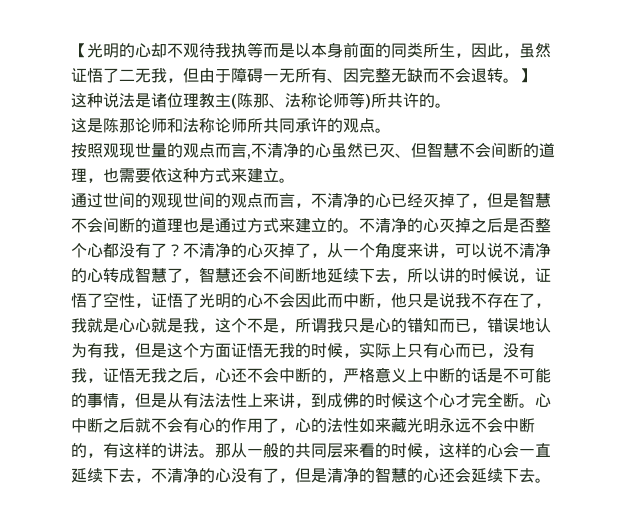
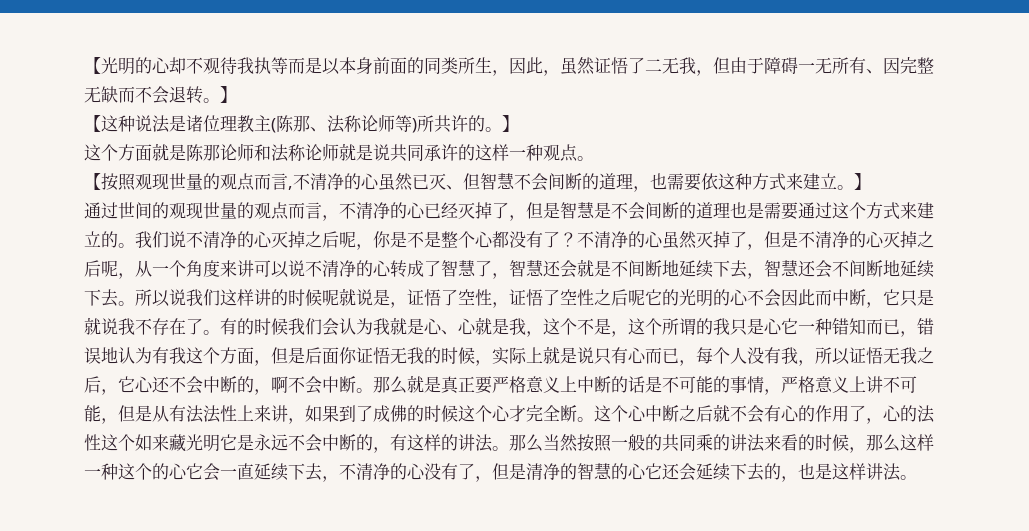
- 这种说法是诸位理教主(陈那、法称论师等)所共许的。
- 这是陈那论师和法称论师所共同承许的观点。
+ 【这种说法是诸位理教主(陈那、法称论师等)所共许的。】
+ 这个方面就是陈那论师和法称论师就是说共同承许的这样一种观点。
- 按照观现世量的观点而言,不清净的心虽然已灭、但智慧不会间断的道理，也需要依这种方式来建立。
+ 【按照观现世量的观点而言,不清净的心虽然已灭、但智慧不会间断的道理，也需要依这种方式来建立。】
- 通过世间的观现世间的观点而言，不清净的心已经灭掉了，但是智慧不会间断的道理也是通过方式来建立的。
+ 通过世间的观现世量的观点而言，不清净的心已经灭掉了，但是智慧是不会间断的道理也是需要通过这个方式来建立的。
- 不清净的心灭掉之后是否整个心都没有了？
+ 我们说不清净的心灭掉之后呢，你是不是整个心都没有了？
- 不清净的心灭掉了，从一个角度来讲，可以说不清净的心转成智慧了，智慧还会不间断地延续下去，所以讲的时候说，证悟了空性，证悟了光明的心不会因此而中断，他只是说我不存在了，我就是心心就是我，这个不是，所谓我只是心的错知而已，错误地认为有我，但是这个方面证悟无我的时候，实际上只有心而已，没有我，证悟无我之后，心还不会中断的，严格意义上中断的话是不可能的事情，但是从有法法性上来讲，到成佛的时候这个心才完全断。
+ 不清净的心虽然灭掉了，但是不清净的心灭掉之后呢，从一个角度来讲可以说不清净的心转成了智慧了，智慧还会就是不间断地延续下去，智慧还会不间断地延续下去。所以说我们这样讲的时候呢就说是，证悟了空性，证悟了空性之后呢它的光明的心不会因此而中断，它只是就说我不存在了。有的时候我们会认为我就是心、心就是我，这个不是，这个所谓的我只是心它一种错知而已，错误地认为有我这个方面，但是后面你证悟无我的时候，实际上就是说只有心而已，每个人没有我，所以证悟无我之后，它心还不会中断的，啊不会中断。那么就是真正要严格意义上中断的话是不可能的事情，严格意义上讲不可能，但是从有法法性上来讲，如果到了成佛的时候这个心才完全断。
- 心中断之后就不会有心的作用了，心的法性如来藏光明永远不会中断的，有这样的讲法。
+ 这个心中断之后就不会有心的作用了，心的法性这个如来藏光明它是永远不会中断的，有这样的讲法。
- 那从一般的共同层来看的时候，这样的心会一直延续下去，不清净的心没有了，但是清净的智慧的心还会延续下去。
+ 那么当然按照一般的共同乘的讲法来看的时候，那么这样一种这个的心它会一直延续下去，不清净的心没有了，但是清净的智慧的心它还会延续下去的，也是这样讲法。

